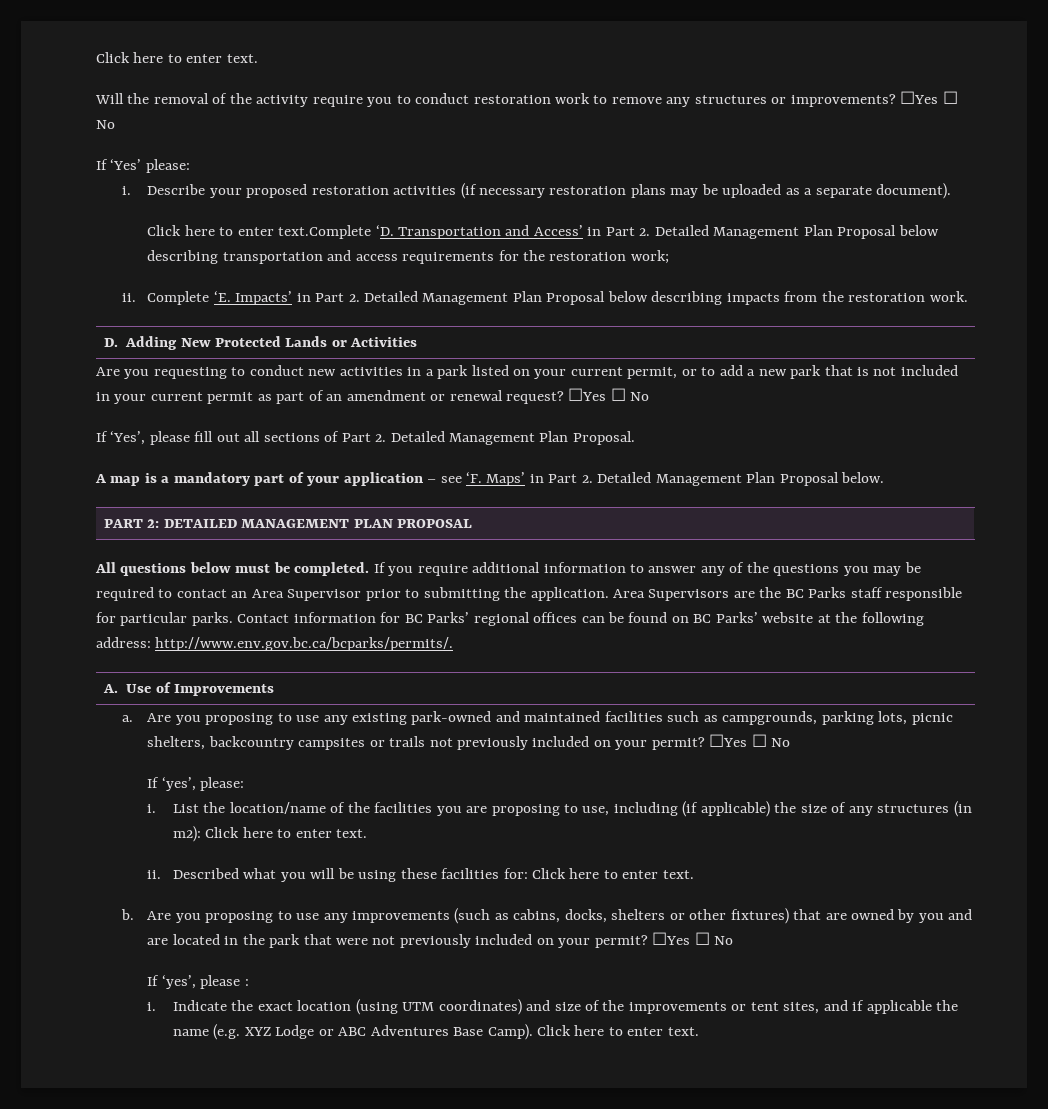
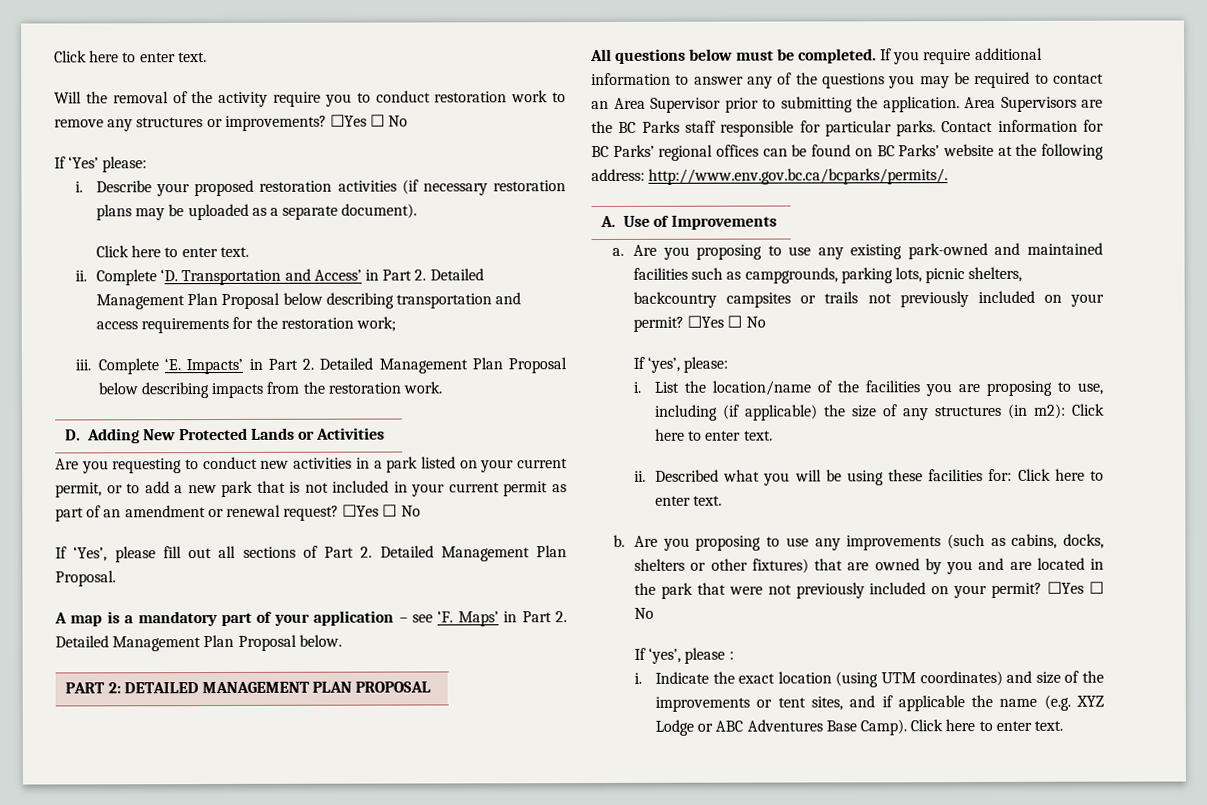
  Describe your proposed restoration activities (if necessary restoration plans may be uploaded as a separate document).
- Click here to enter text.Complete ‘D. Transportation and Access’ in Part 2. Detailed Management Plan Proposal below describing transportation and access requirements for the restoration work;
- ii.
+ Click here to enter text.
+ ii. Complete ‘D. Transportation and Access’ in Part 2. Detailed Management Plan Proposal below describing transportation and access requirements for the restoration work;
+ iii.

